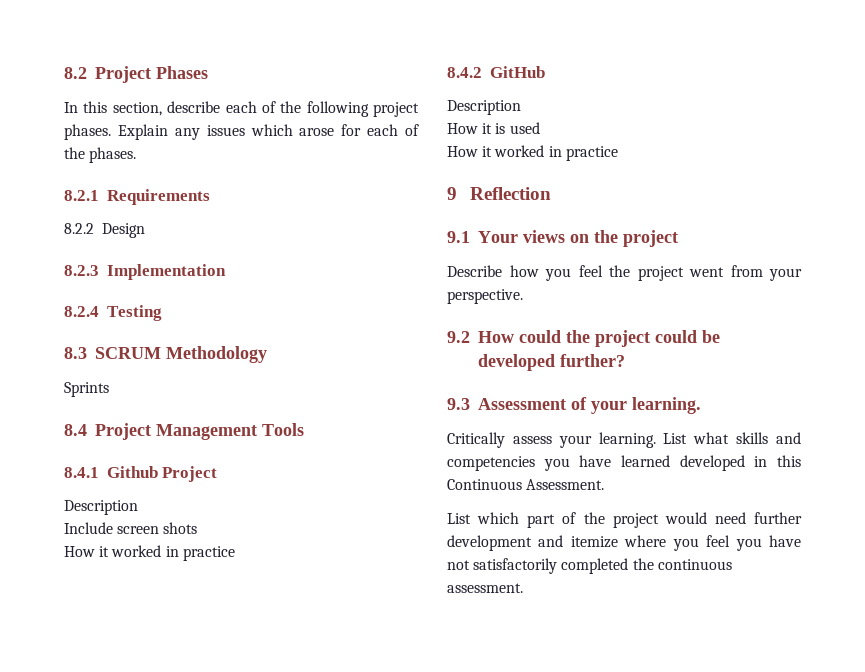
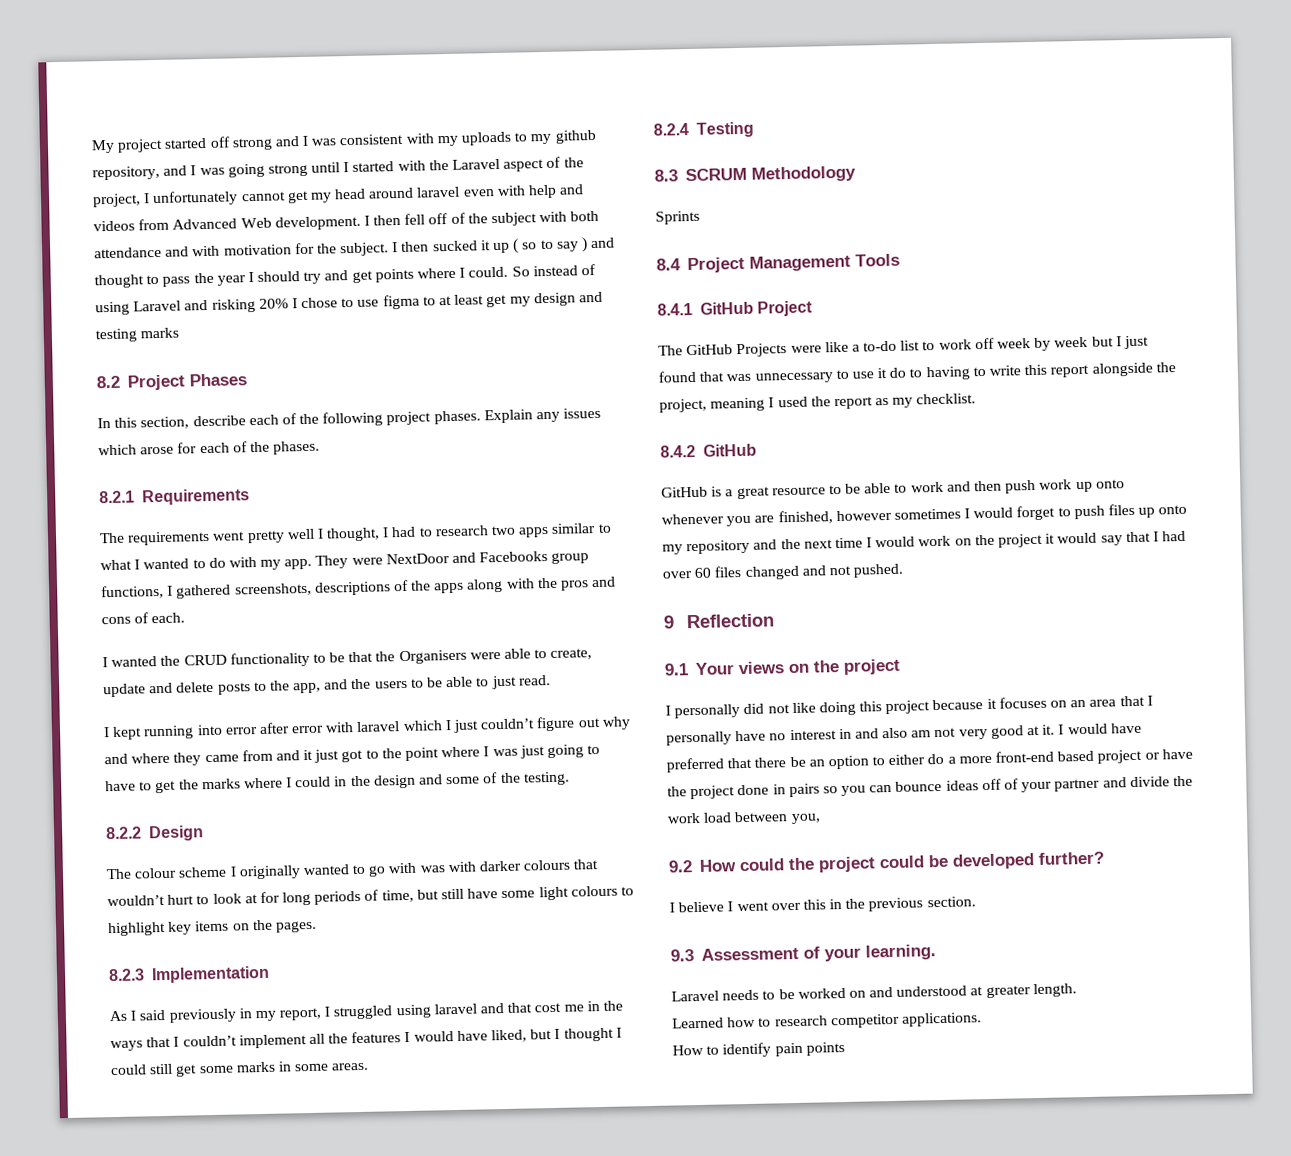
+ My project started off strong and I was consistent with my uploads to my github repository, and I was going strong until I started with the Laravel aspect of the project, I unfortunately cannot get my head around laravel even with help and videos from Advanced Web development. I then fell off of the subject with both attendance and with motivation for the subject. I then sucked it up ( so to say ) and thought to pass the year I should try and get points where I could. So instead of using Laravel and risking 20% I chose to use figma to at least get my design and testing marks
+ The requirements went pretty well I thought, I had to research two apps similar to what I wanted to do with my app. They were NextDoor and Facebooks group functions, I gathered screenshots, descriptions of the apps along with the pros and cons of each.
+ I wanted the CRUD functionality to be that the Organisers were able to create, update and delete posts to the app, and the users to be able to just read.
+ I kept running into error after error with laravel which I just couldn’t figure out why and where they came from and it just got to the point where I was just going to have to get the marks where I could in the design and some of the testing.
  8.2.2 Design
+ The colour scheme I originally wanted to go with was with darker colours that wouldn’t hurt to look at for long periods of time, but still have some light colours to highlight key items on the pages.
  8.2.3 Implementation
+ As I said previously in my report, I struggled using laravel and that cost me in the ways that I couldn’t implement all the features I would have liked, but I thought I could still get some marks in some areas.
- 8.4.1 Github Project
- Description
- Include screen shots
- How it worked in practice
+ 8.4.1 GitHub Project
+ The GitHub Projects were like a to-do list to work off week by week but I just found that was unnecessary to use it do to having to write this report alongside the project, meaning I used the report as my checklist.
  8.4.2 GitHub
- Description
- How it is used
- How it worked in practice
+ GitHub is a great resource to be able to work and then push work up onto whenever you are finished, however sometimes I would forget to push files up onto my repository and the next time I would work on the project it would say that I had over 60 files changed and not pushed.
- Describe how you feel the project went from your perspective.
+ I personally did not like doing this project because it focuses on an area that I personally have no interest in and also am not very good at it. I would have preferred that there be an option to either do a more front-end based project or have the project done in pairs so you can bounce ideas off of your partner and divide the work load between you,
+ I believe I went over this in the previous section.
- Critically assess your learning. List what skills and competencies you have learned developed in this Continuous Assessment.
- List which part of the project would need further development and itemize where you feel you have not satisfactorily completed the continuous assessment.
+ Laravel needs to be worked on and understood at greater length.
+ Learned how to research competitor applications.
+ How to identify pain points

